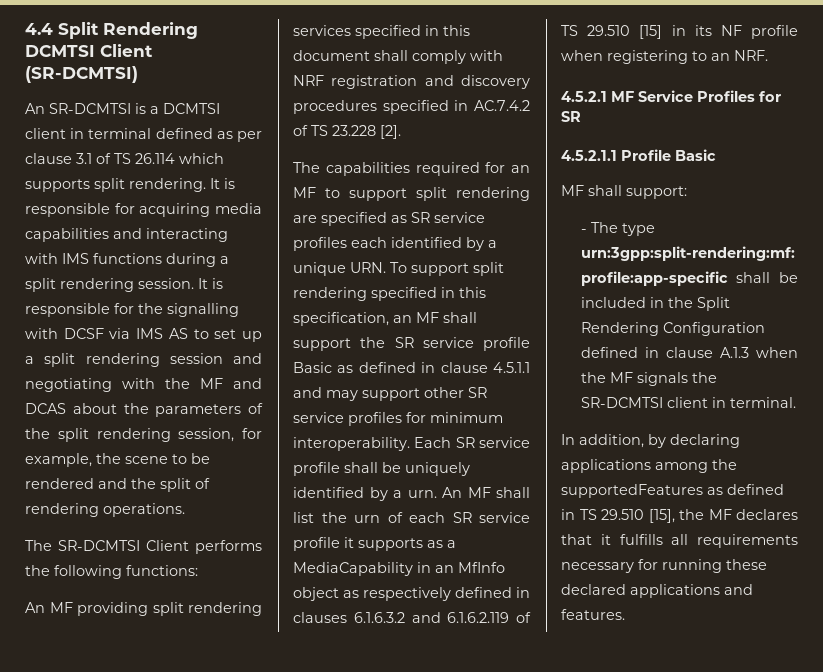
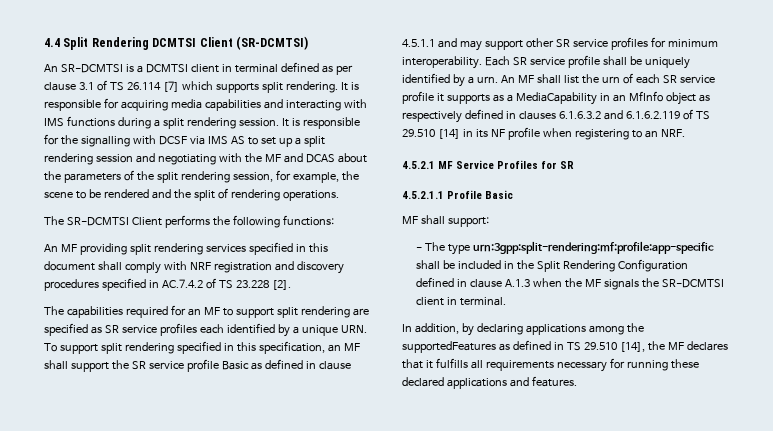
- An SR-DCMTSI is a DCMTSI client in terminal defined as per clause 3.1 of TS 26.114 which supports split rendering.
+ An SR-DCMTSI is a DCMTSI client in terminal defined as per clause 3.1 of TS 26.114 [7] which supports split rendering.
- An MF shall list the urn of each SR service profile it supports as a MediaCapability in an MfInfo object as respectively defined in clauses 6.1.6.3.2 and 6.1.6.2.119 of TS 29.510 [15] in its NF profile when registering to an NRF.
+ An MF shall list the urn of each SR service profile it supports as a MediaCapability in an MfInfo object as respectively defined in clauses 6.1.6.3.2 and 6.1.6.2.119 of TS 29.510 [14] in its NF profile when registering to an NRF.
- In addition, by declaring applications among the supportedFeatures as defined in TS 29.510 [15], the MF declares that it fulfills all requirements necessary for running these declared applications and features.
+ In addition, by declaring applications among the supportedFeatures as defined in TS 29.510 [14], the MF declares that it fulfills all requirements necessary for running these declared applications and features.

